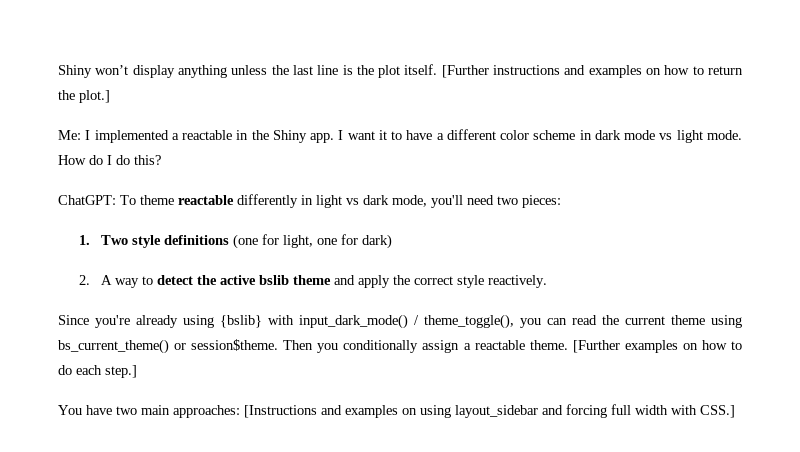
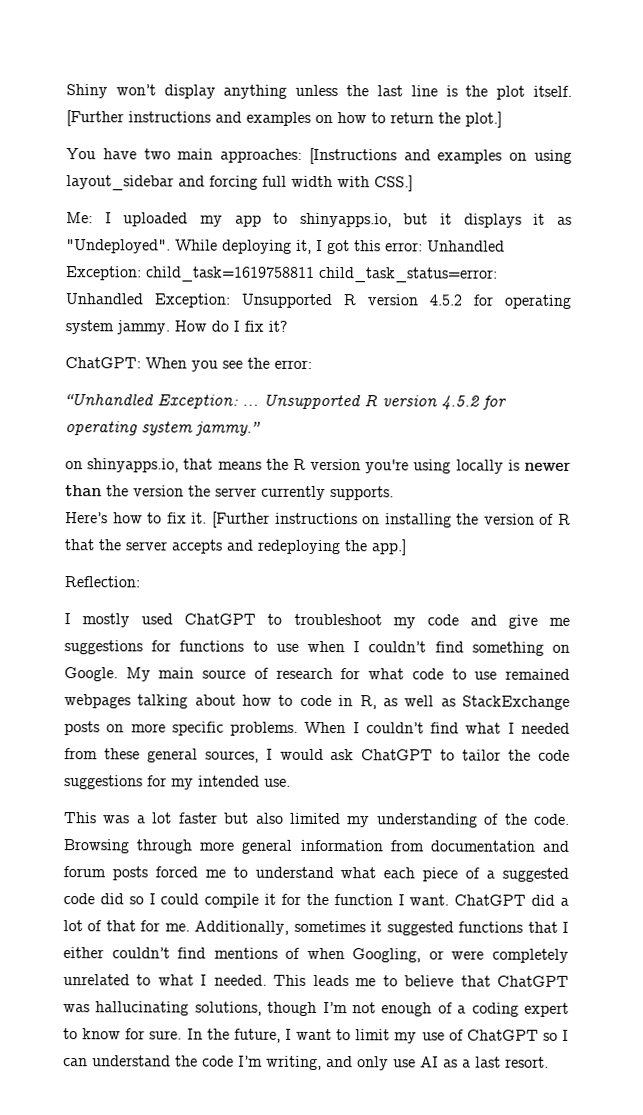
- Me: I implemented a reactable in the Shiny app. I want it to have a different color scheme in dark mode vs light mode. How do I do this?
- ChatGPT: To theme reactable differently in light vs dark mode, you'll need two pieces:
- 1. Two style definitions (one for light, one for dark)
- 2. A way to detect the active bslib theme and apply the correct style reactively.
- Since you're already using {bslib} with input_dark_mode() / theme_toggle(), you can read the current theme using bs_current_theme() or session$theme. Then you conditionally assign a reactable theme. [Further examples on how to do each step.]
+ Me: I uploaded my app to shinyapps.io, but it displays it as "Undeployed". While deploying it, I got this error: Unhandled Exception: child_task=1619758811 child_task_status=error: Unhandled Exception: Unsupported R version 4.5.2 for operating system jammy. How do I fix it?
+ ChatGPT: When you see the error:
+ “Unhandled Exception: … Unsupported R version 4.5.2 for operating system jammy.”
+ on shinyapps.io, that means the R version you're using locally is newer than the version the server currently supports.
+ Here’s how to fix it. [Further instructions on installing the version of R that the server accepts and redeploying the app.]
+ Reflection:
+ I mostly used ChatGPT to troubleshoot my code and give me suggestions for functions to use when I couldn’t find something on Google. My main source of research for what code to use remained webpages talking about how to code in R, as well as StackExchange posts on more specific problems. When I couldn’t find what I needed from these general sources, I would ask ChatGPT to tailor the code suggestions for my intended use.
+ This was a lot faster but also limited my understanding of the code. Browsing through more general information from documentation and forum posts forced me to understand what each piece of a suggested code did so I could compile it for the function I want. ChatGPT did a lot of that for me. Additionally, sometimes it suggested functions that I either couldn’t find mentions of when Googling, or were completely unrelated to what I needed. This leads me to believe that ChatGPT was hallucinating solutions, though I’m not enough of a coding expert to know for sure. In the future, I want to limit my use of ChatGPT so I can understand the code I’m writing, and only use AI as a last resort.

